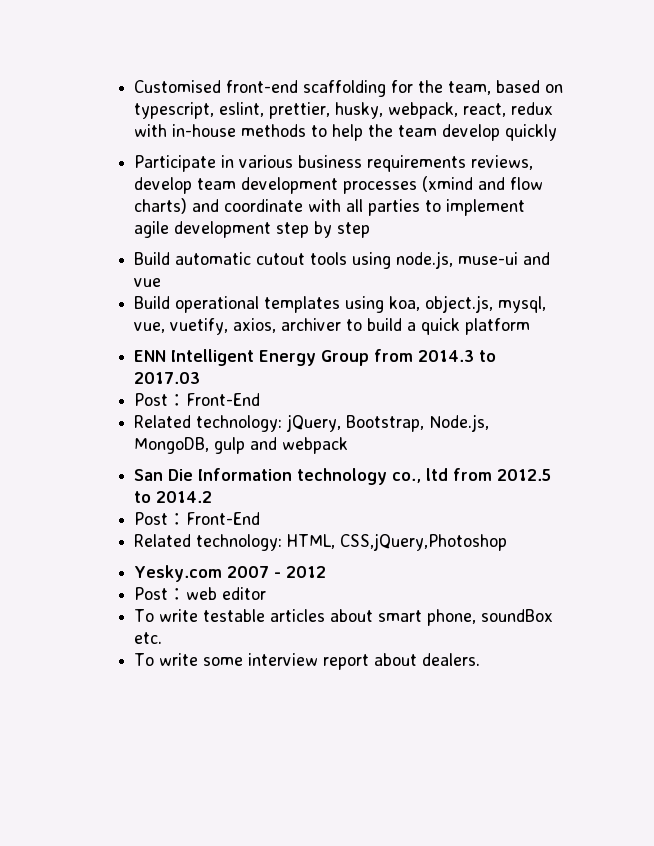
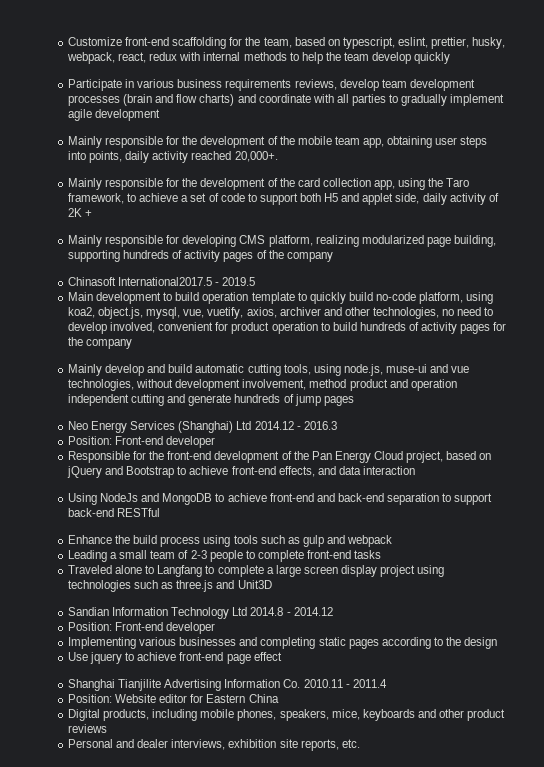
- Customised front-end scaffolding for the team, based on typescript, eslint, prettier, husky, webpack, react, redux with in-house methods to help the team develop quickly
+ Customize front-end scaffolding for the team, based on typescript, eslint, prettier, husky, webpack, react, redux with internal methods to help the team develop quickly
- Participate in various business requirements reviews, develop team development processes (xmind and flow charts) and coordinate with all parties to implement agile development step by step
- Build automatic cutout tools using node.js, muse-ui and vue
- Build operational templates using koa, object.js, mysql, vue, vuetify, axios, archiver to build a quick platform
- ENN Intelligent Energy Group from 2014.3 to 2017.03
- Post：Front-End
- Related technology: jQuery, Bootstrap, Node.js, MongoDB, gulp and webpack
- San Die Information technology co., ltd from 2012.5 to 2014.2
- Post：Front-End
- Related technology: HTML, CSS,jQuery,Photoshop
- Yesky.com 2007 - 2012
- Post：web editor
- To write testable articles about smart phone, soundBox etc.
- To write some interview report about dealers.
+ Participate in various business requirements reviews, develop team development processes (brain and flow charts) and coordinate with all parties to gradually implement agile development
+ Mainly responsible for the development of the mobile team app, obtaining user steps into points, daily activity reached 20,000+.
+ Mainly responsible for the development of the card collection app, using the Taro framework, to achieve a set of code to support both H5 and applet side, daily activity of 2K +
+ Mainly responsible for developing CMS platform, realizing modularized page building, supporting hundreds of activity pages of the company
+ Chinasoft International2017.5 - 2019.5
+ Main development to build operation template to quickly build no-code platform, using koa2, object.js, mysql, vue, vuetify, axios, archiver and other technologies, no need to develop involved, convenient for product operation to build hundreds of activity pages for the company
+ Mainly develop and build automatic cutting tools, using node.js, muse-ui and vue technologies, without development involvement, method product and operation independent cutting and generate hundreds of jump pages
+ Neo Energy Services (Shanghai) Ltd 2014.12 - 2016.3
+ Position: Front-end developer
+ Responsible for the front-end development of the Pan Energy Cloud project, based on jQuery and Bootstrap to achieve front-end effects, and data interaction
+ Using NodeJs and MongoDB to achieve front-end and back-end separation to support back-end RESTful
+ Enhance the build process using tools such as gulp and webpack
+ Leading a small team of 2-3 people to complete front-end tasks
+ Traveled alone to Langfang to complete a large screen display project using technologies such as three.js and Unit3D
+ Sandian Information Technology Ltd 2014.8 - 2014.12
+ Position: Front-end developer
+ Implementing various businesses and completing static pages according to the design
+ Use jquery to achieve front-end page effect
+ Shanghai Tianjilite Advertising Information Co. 2010.11 - 2011.4
+ Position: Website editor for Eastern China
+ Digital products, including mobile phones, speakers, mice, keyboards and other product reviews
+ Personal and dealer interviews, exhibition site reports, etc.

